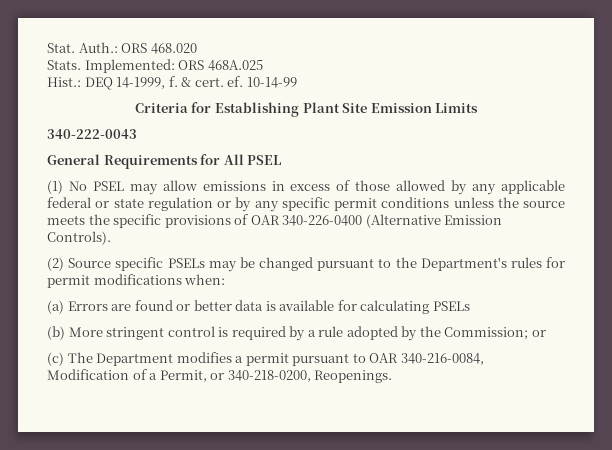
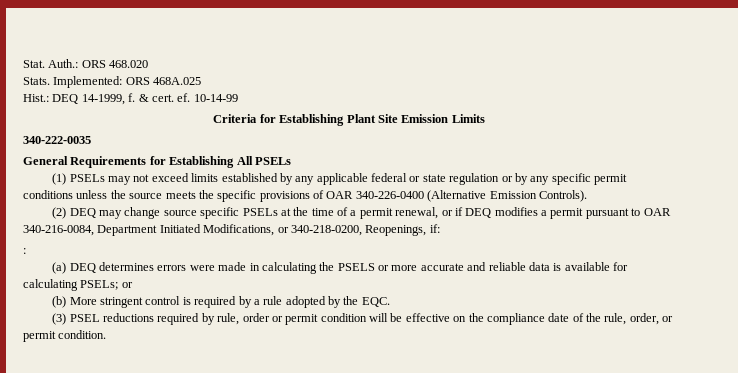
- 340-222-0043
+ 340-222-0035
- General Requirements for All PSEL
- (1) No PSEL may allow emissions in excess of those allowed by any applicable federal or state regulation or by any specific permit conditions unless the source meets the specific provisions of OAR 340-226-0400 (Alternative Emission Controls).
+ General Requirements for Establishing All PSELs
+ (1) PSELs may not exceed limits established by any applicable federal or state regulation or by any specific permit conditions unless the source meets the specific provisions of OAR 340-226-0400 (Alternative Emission Controls).
- (2) Source specific PSELs may be changed pursuant to the Department's rules for permit modifications when:
- (a) Errors are found or better data is available for calculating PSELs
+ (2) DEQ may change source specific PSELs at the time of a permit renewal, or if DEQ modifies a permit pursuant to OAR 340-216-0084, Department Initiated Modifications, or 340-218-0200, Reopenings, if:
+ :
+ (a) DEQ determines errors were made in calculating the PSELS or more accurate and reliable data is available for calculating PSELs; or
- (b) More stringent control is required by a rule adopted by the Commission; or
- (c) The Department modifies a permit pursuant to OAR 340-216-0084, Modification of a Permit, or 340-218-0200, Reopenings.
+ (b) More stringent control is required by a rule adopted by the EQC.
+ (3) PSEL reductions required by rule, order or permit condition will be effective on the compliance date of the rule, order, or permit condition.

